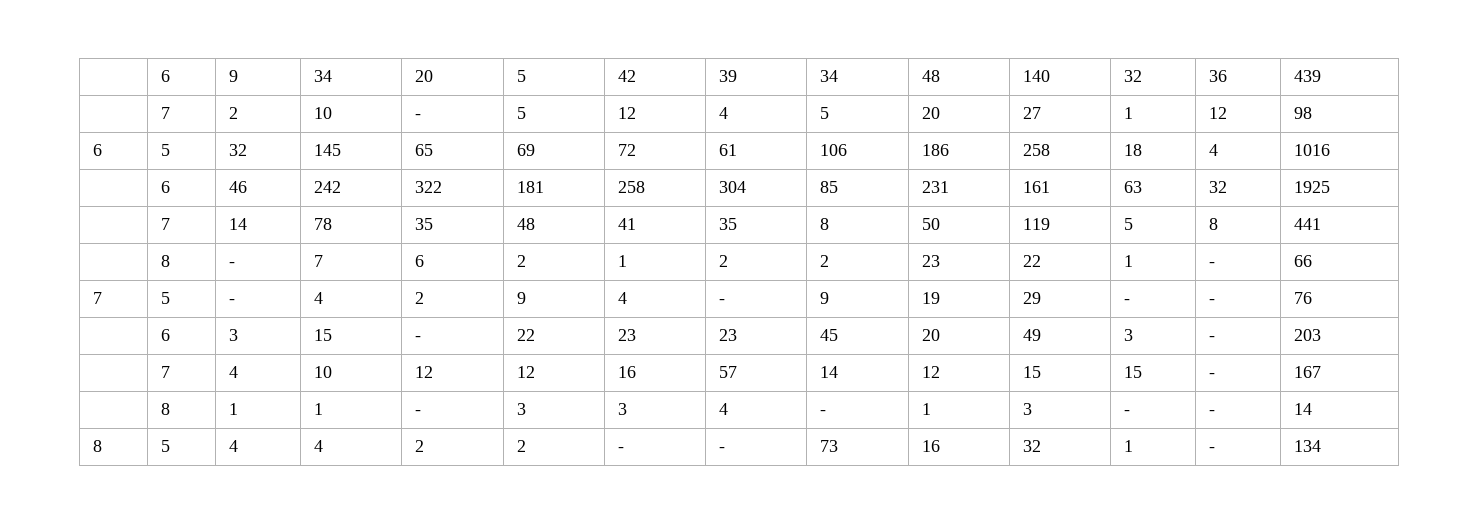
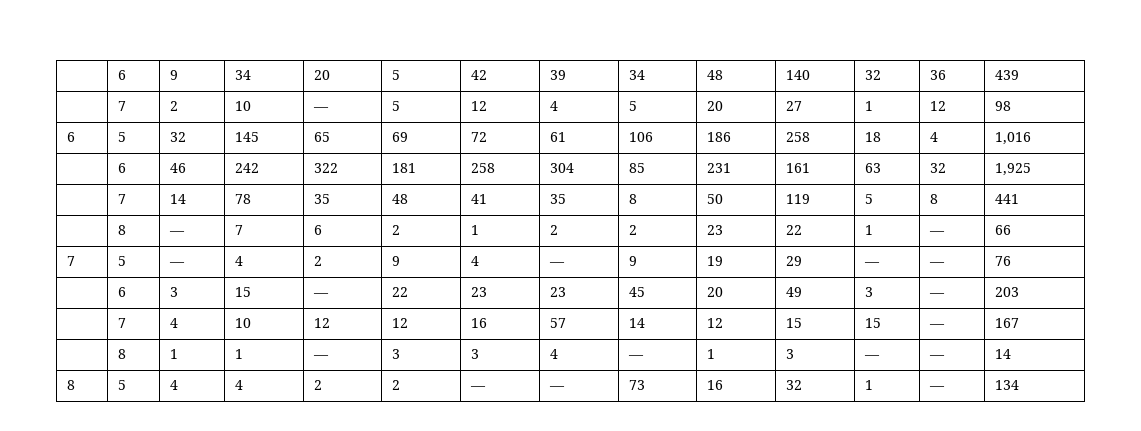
- | 7 | 2 | 10 | - | 5 | 12 | 4 | 5 | 20 | 27 | 1 | 12 | 98
+ | 7 | 2 | 10 | — | 5 | 12 | 4 | 5 | 20 | 27 | 1 | 12 | 98
- 6 | 5 | 32 | 145 | 65 | 69 | 72 | 61 | 106 | 186 | 258 | 18 | 4 | 1016
+ 6 | 5 | 32 | 145 | 65 | 69 | 72 | 61 | 106 | 186 | 258 | 18 | 4 | 1,016
- | 6 | 46 | 242 | 322 | 181 | 258 | 304 | 85 | 231 | 161 | 63 | 32 | 1925
+ | 6 | 46 | 242 | 322 | 181 | 258 | 304 | 85 | 231 | 161 | 63 | 32 | 1,925
- | 8 | - | 7 | 6 | 2 | 1 | 2 | 2 | 23 | 22 | 1 | - | 66
+ | 8 | — | 7 | 6 | 2 | 1 | 2 | 2 | 23 | 22 | 1 | — | 66
- 7 | 5 | - | 4 | 2 | 9 | 4 | - | 9 | 19 | 29 | - | - | 76
+ 7 | 5 | — | 4 | 2 | 9 | 4 | — | 9 | 19 | 29 | — | — | 76
- | 6 | 3 | 15 | - | 22 | 23 | 23 | 45 | 20 | 49 | 3 | - | 203
+ | 6 | 3 | 15 | — | 22 | 23 | 23 | 45 | 20 | 49 | 3 | — | 203
- | 7 | 4 | 10 | 12 | 12 | 16 | 57 | 14 | 12 | 15 | 15 | - | 167
+ | 7 | 4 | 10 | 12 | 12 | 16 | 57 | 14 | 12 | 15 | 15 | — | 167
- | 8 | 1 | 1 | - | 3 | 3 | 4 | - | 1 | 3 | - | - | 14
+ | 8 | 1 | 1 | — | 3 | 3 | 4 | — | 1 | 3 | — | — | 14
- 8 | 5 | 4 | 4 | 2 | 2 | - | - | 73 | 16 | 32 | 1 | - | 134
+ 8 | 5 | 4 | 4 | 2 | 2 | — | — | 73 | 16 | 32 | 1 | — | 134

